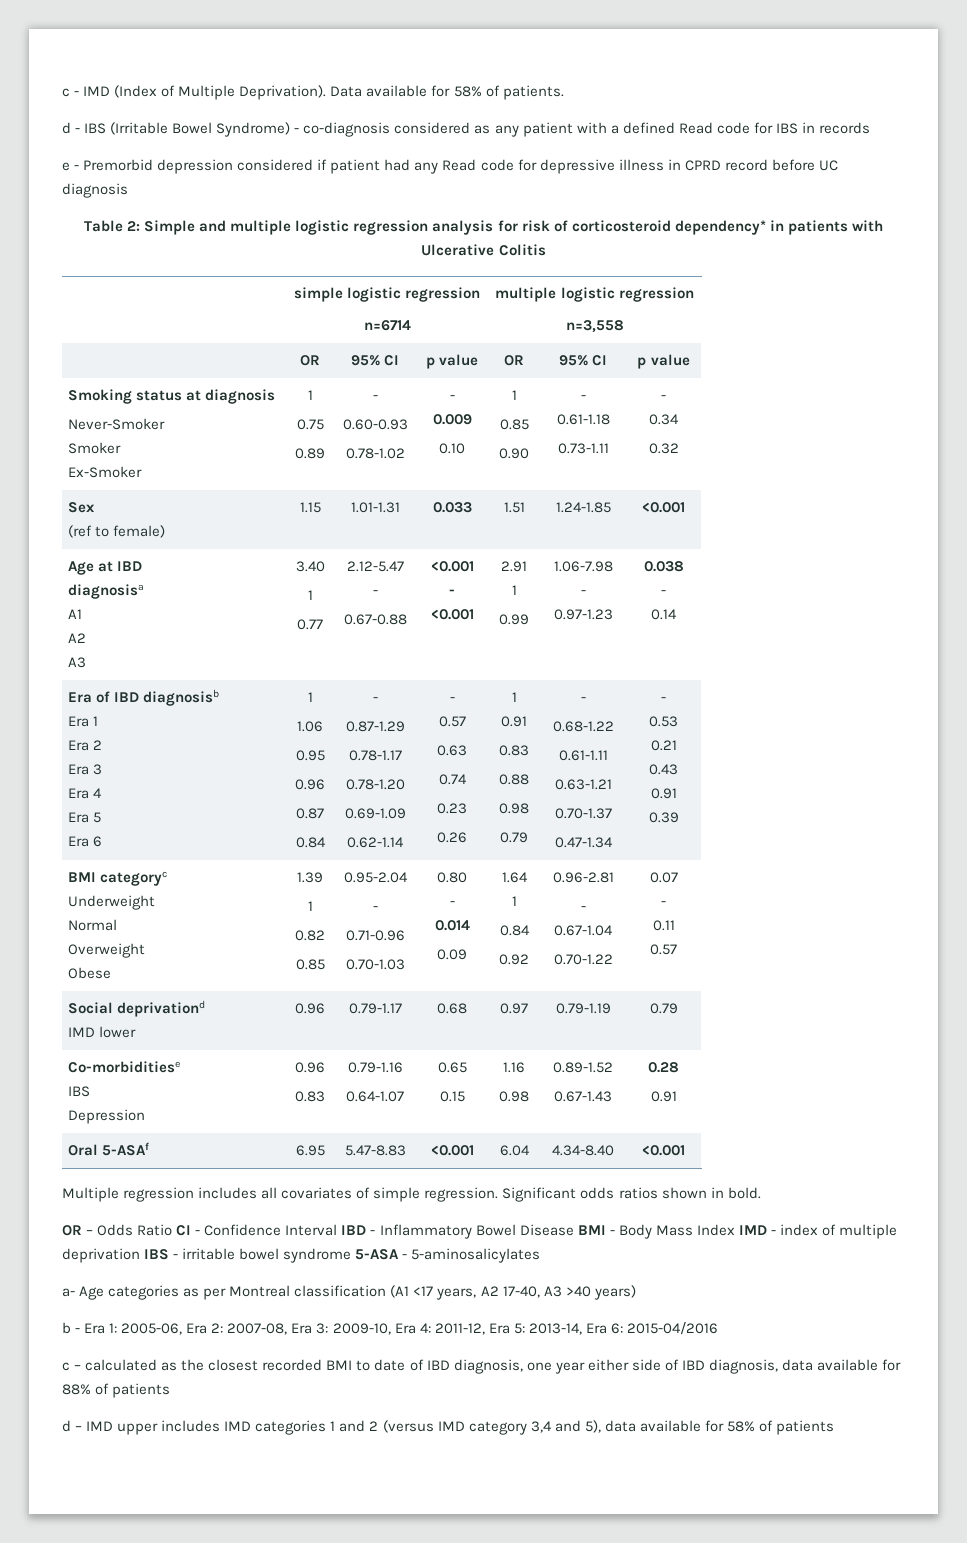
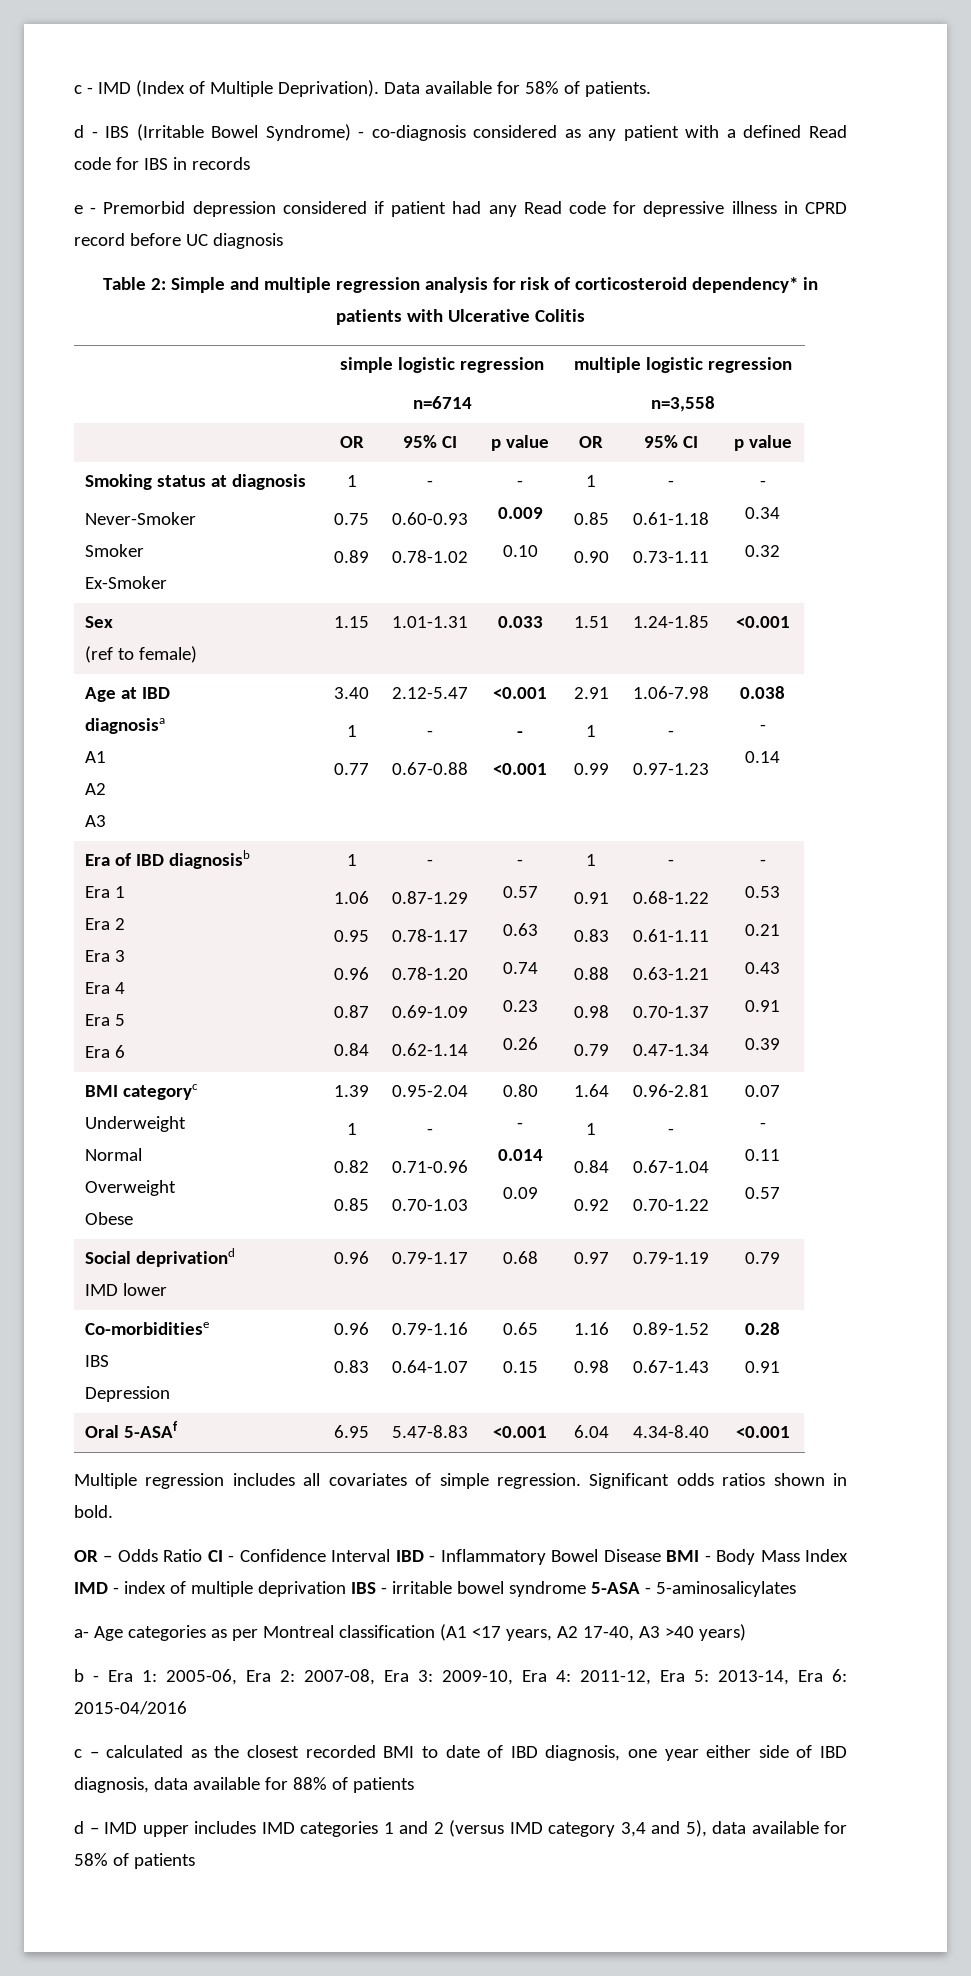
- Table 2: Simple and multiple logistic regression analysis for risk of corticosteroid dependency* in patients with Ulcerative Colitis
+ Table 2: Simple and multiple regression analysis for risk of corticosteroid dependency* in patients with Ulcerative Colitis

